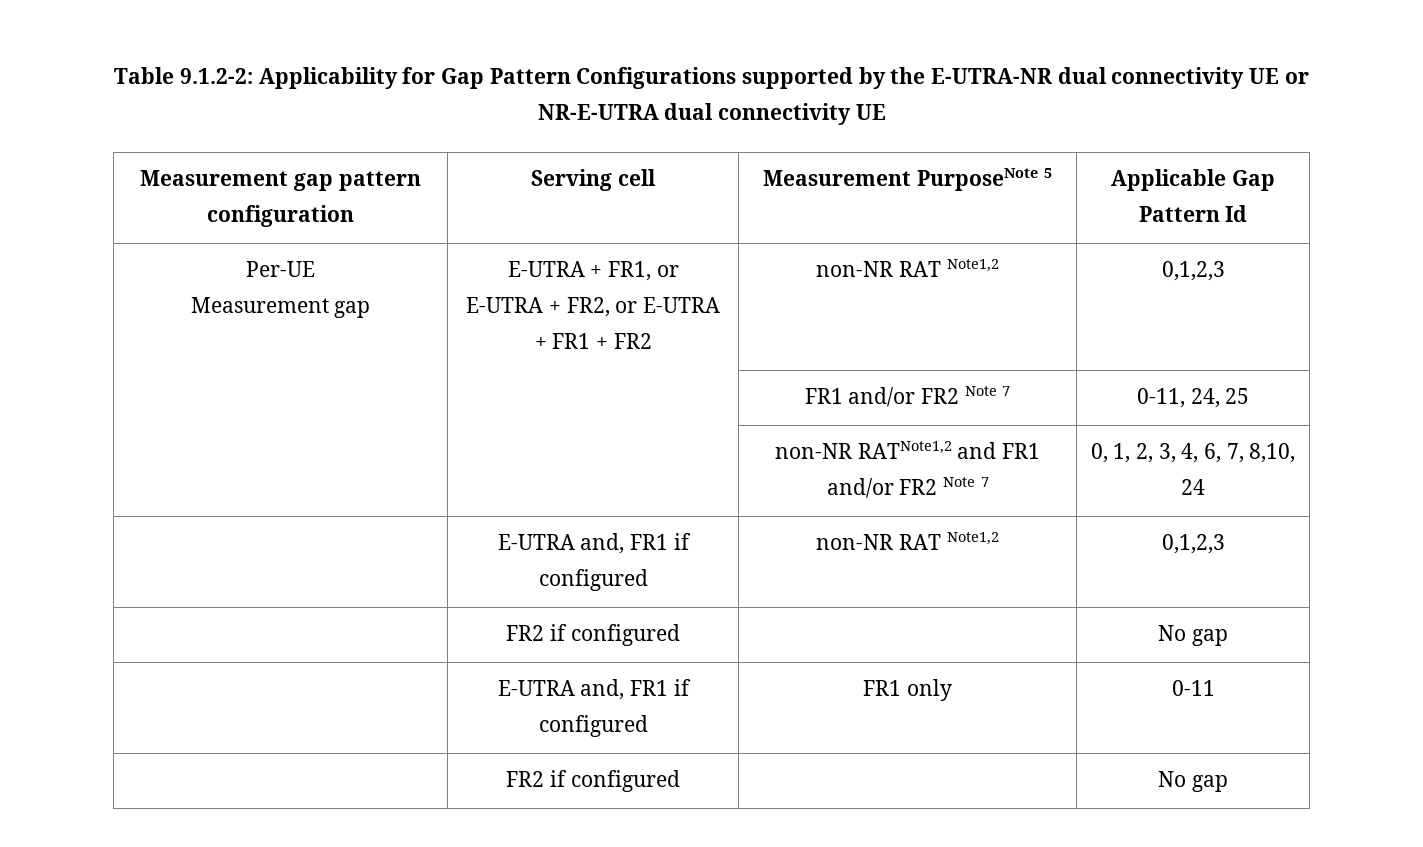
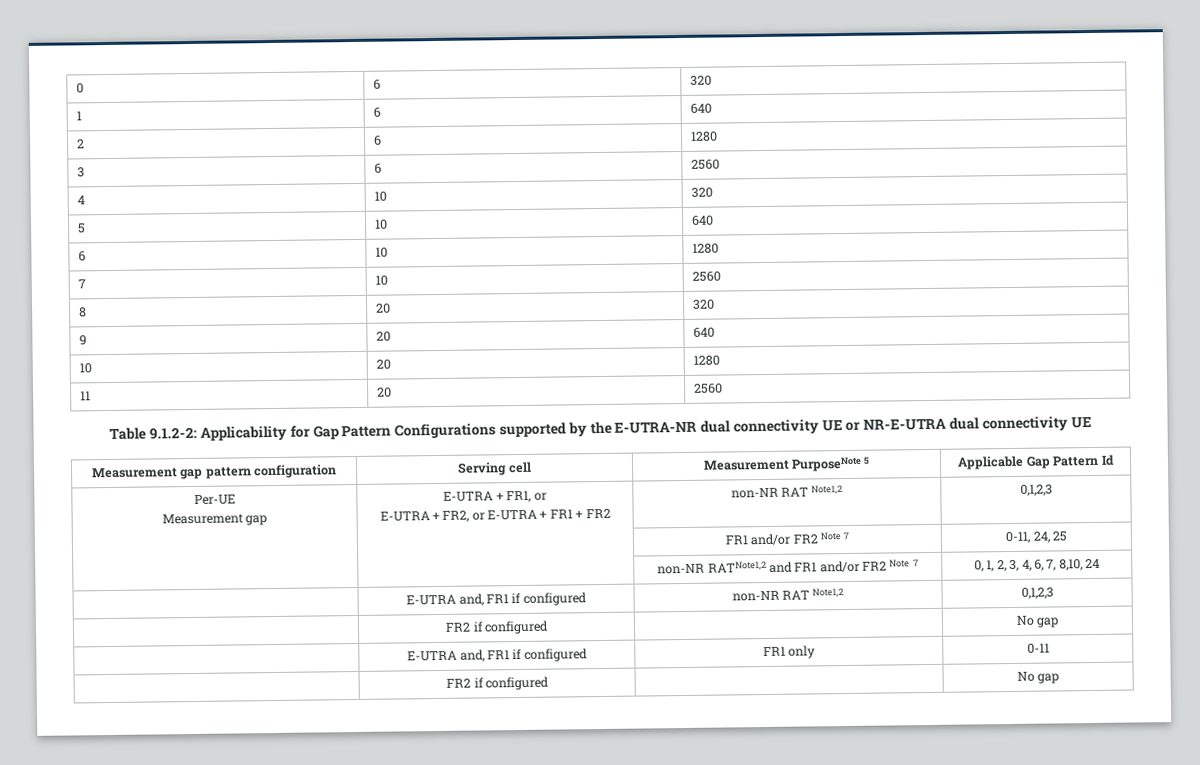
+ 0 | 6 | 320
+ 1 | 6 | 640
+ 2 | 6 | 1280
+ 3 | 6 | 2560
+ 4 | 10 | 320
+ 5 | 10 | 640
+ 6 | 10 | 1280
+ 7 | 10 | 2560
+ 8 | 20 | 320
+ 9 | 20 | 640
+ 10 | 20 | 1280
+ 11 | 20 | 2560

